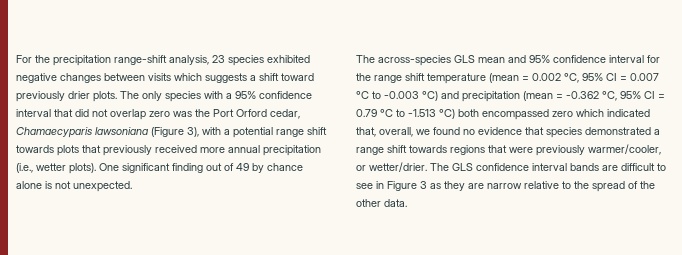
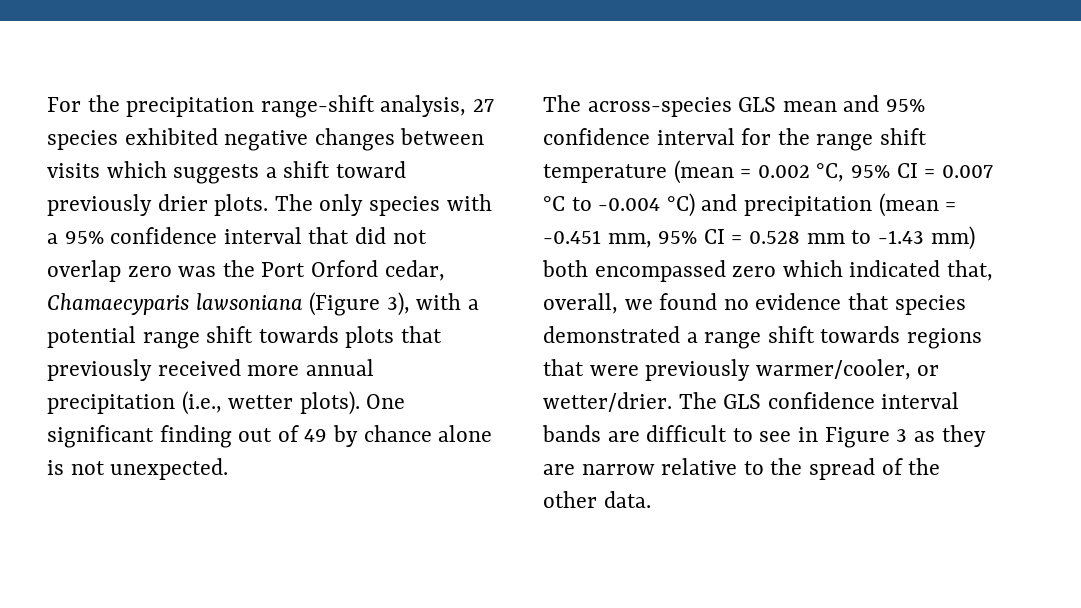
- For the precipitation range-shift analysis, 23 species exhibited negative changes between visits which suggests a shift toward previously drier plots.
+ For the precipitation range-shift analysis, 27 species exhibited negative changes between visits which suggests a shift toward previously drier plots.
- The across-species GLS mean and 95% confidence interval for the range shift temperature (mean = 0.002 °C, 95% CI = 0.007 °C to -0.003 °C) and precipitation (mean = -0.362 °C, 95% CI = 0.79 °C to -1.513 °C) both encompassed zero which indicated that, overall, we found no evidence that species demonstrated a range shift towards regions that were previously warmer/cooler, or wetter/drier.
+ The across-species GLS mean and 95% confidence interval for the range shift temperature (mean = 0.002 °C, 95% CI = 0.007 °C to -0.004 °C) and precipitation (mean = -0.451 mm, 95% CI = 0.528 mm to -1.43 mm) both encompassed zero which indicated that, overall, we found no evidence that species demonstrated a range shift towards regions that were previously warmer/cooler, or wetter/drier.

